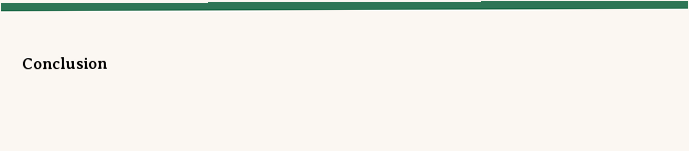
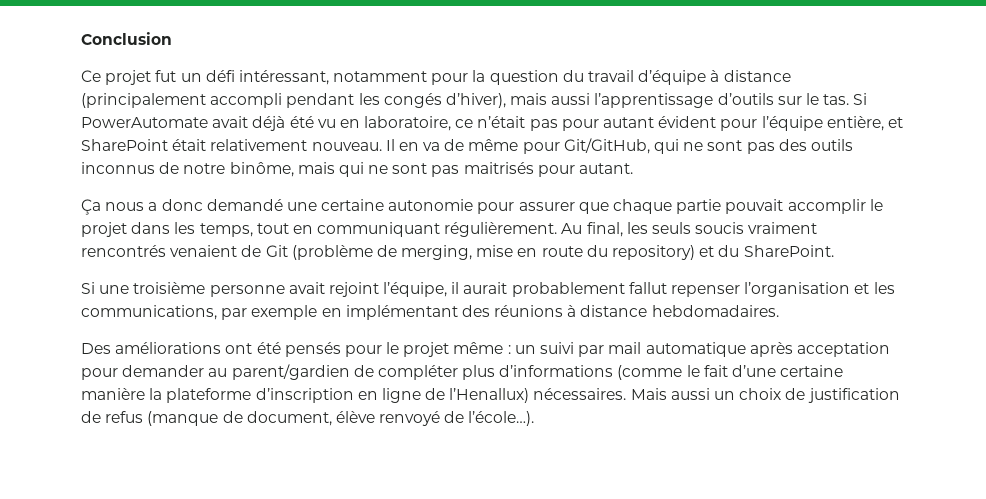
+ Ce projet fut un défi intéressant, notamment pour la question du travail d’équipe à distance (principalement accompli pendant les congés d’hiver), mais aussi l’apprentissage d’outils sur le tas. Si PowerAutomate avait déjà été vu en laboratoire, ce n’était pas pour autant évident pour l’équipe entière, et SharePoint était relativement nouveau. Il en va de même pour Git/GitHub, qui ne sont pas des outils inconnus de notre binôme, mais qui ne sont pas maitrisés pour autant.
+ Ça nous a donc demandé une certaine autonomie pour assurer que chaque partie pouvait accomplir le projet dans les temps, tout en communiquant régulièrement. Au final, les seuls soucis vraiment rencontrés venaient de Git (problème de merging, mise en route du repository) et du SharePoint.
+ Si une troisième personne avait rejoint l’équipe, il aurait probablement fallut repenser l’organisation et les communications, par exemple en implémentant des réunions à distance hebdomadaires.
+ Des améliorations ont été pensés pour le projet même : un suivi par mail automatique après acceptation pour demander au parent/gardien de compléter plus d’informations (comme le fait d’une certaine manière la plateforme d’inscription en ligne de l’Henallux) nécessaires. Mais aussi un choix de justification de refus (manque de document, élève renvoyé de l’école…).

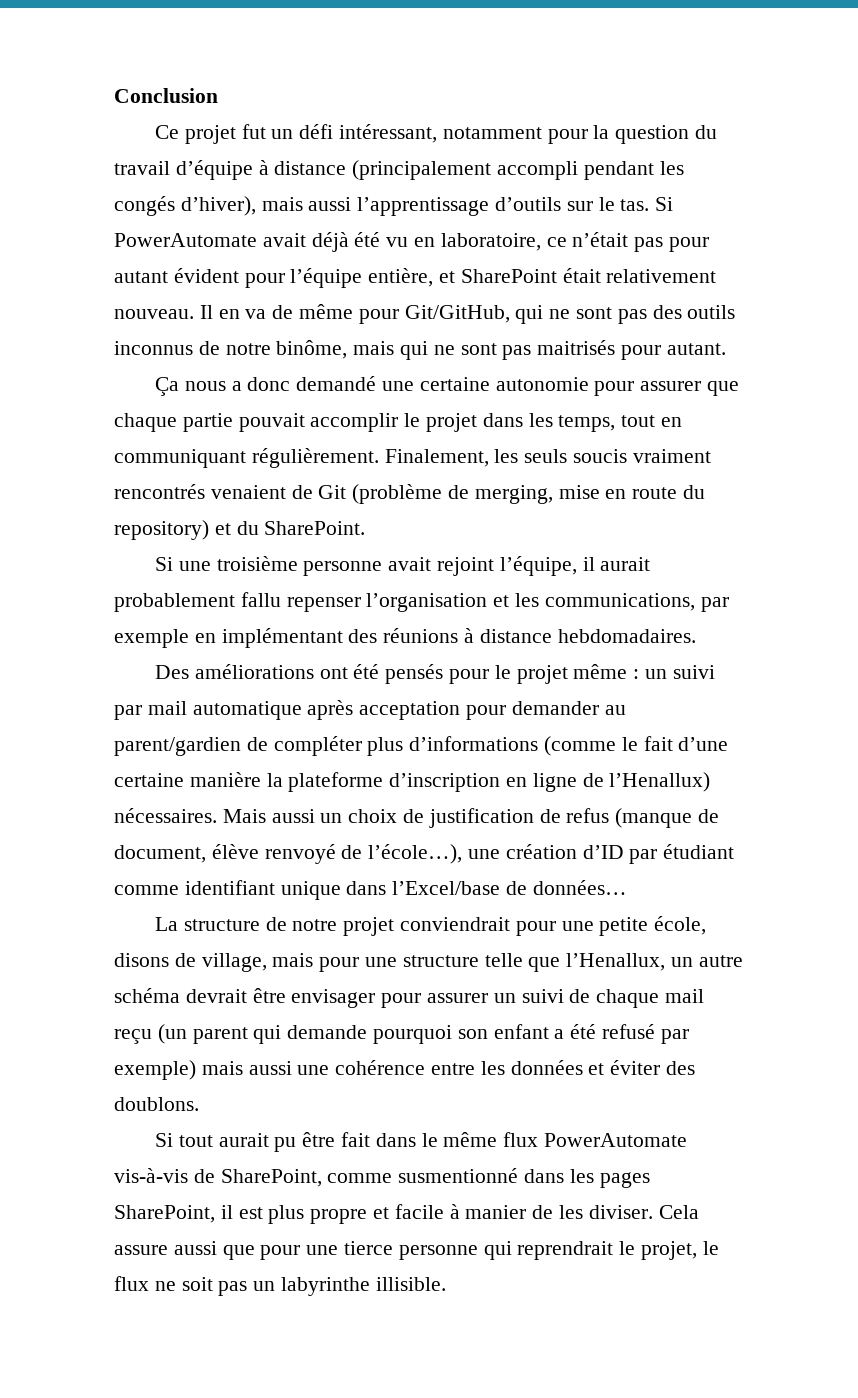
- Au final, les seuls soucis vraiment rencontrés venaient de Git (problème de merging, mise en route du repository) et du SharePoint.
+ Finalement, les seuls soucis vraiment rencontrés venaient de Git (problème de merging, mise en route du repository) et du SharePoint.
- Si une troisième personne avait rejoint l’équipe, il aurait probablement fallut repenser l’organisation et les communications, par exemple en implémentant des réunions à distance hebdomadaires.
+ Si une troisième personne avait rejoint l’équipe, il aurait probablement fallu repenser l’organisation et les communications, par exemple en implémentant des réunions à distance hebdomadaires.
- Mais aussi un choix de justification de refus (manque de document, élève renvoyé de l’école…).
+ Mais aussi un choix de justification de refus (manque de document, élève renvoyé de l’école…), une création d’ID par étudiant comme identifiant unique dans l’Excel/base de données…
+ La structure de notre projet conviendrait pour une petite école, disons de village, mais pour une structure telle que l’Henallux, un autre schéma devrait être envisager pour assurer un suivi de chaque mail reçu (un parent qui demande pourquoi son enfant a été refusé par exemple) mais aussi une cohérence entre les données et éviter des doublons.
+ Si tout aurait pu être fait dans le même flux PowerAutomate vis-à-vis de SharePoint, comme susmentionné dans les pages SharePoint, il est plus propre et facile à manier de les diviser. Cela assure aussi que pour une tierce personne qui reprendrait le projet, le flux ne soit pas un labyrinthe illisible.

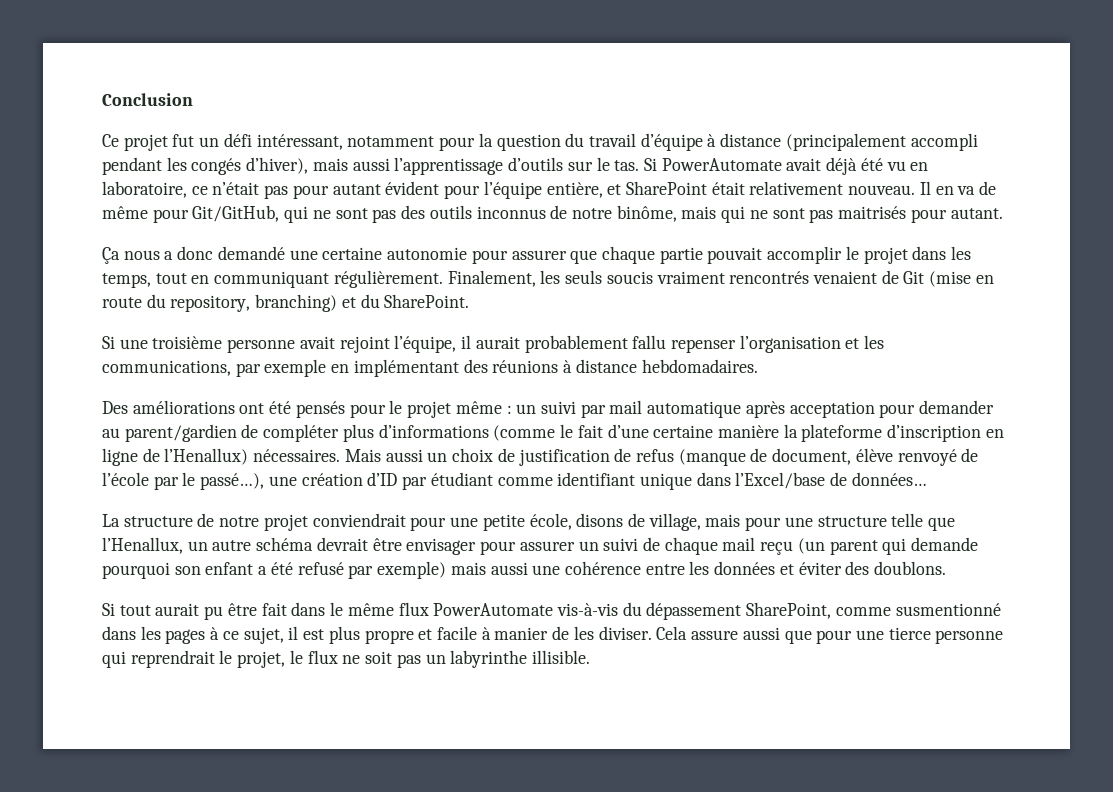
- Finalement, les seuls soucis vraiment rencontrés venaient de Git (problème de merging, mise en route du repository) et du SharePoint.
+ Finalement, les seuls soucis vraiment rencontrés venaient de Git (mise en route du repository, branching) et du SharePoint.
- Mais aussi un choix de justification de refus (manque de document, élève renvoyé de l’école…), une création d’ID par étudiant comme identifiant unique dans l’Excel/base de données…
+ Mais aussi un choix de justification de refus (manque de document, élève renvoyé de l’école par le passé…), une création d’ID par étudiant comme identifiant unique dans l’Excel/base de données…
- Si tout aurait pu être fait dans le même flux PowerAutomate vis-à-vis de SharePoint, comme susmentionné dans les pages SharePoint, il est plus propre et facile à manier de les diviser.
+ Si tout aurait pu être fait dans le même flux PowerAutomate vis-à-vis du dépassement SharePoint, comme susmentionné dans les pages à ce sujet, il est plus propre et facile à manier de les diviser.

